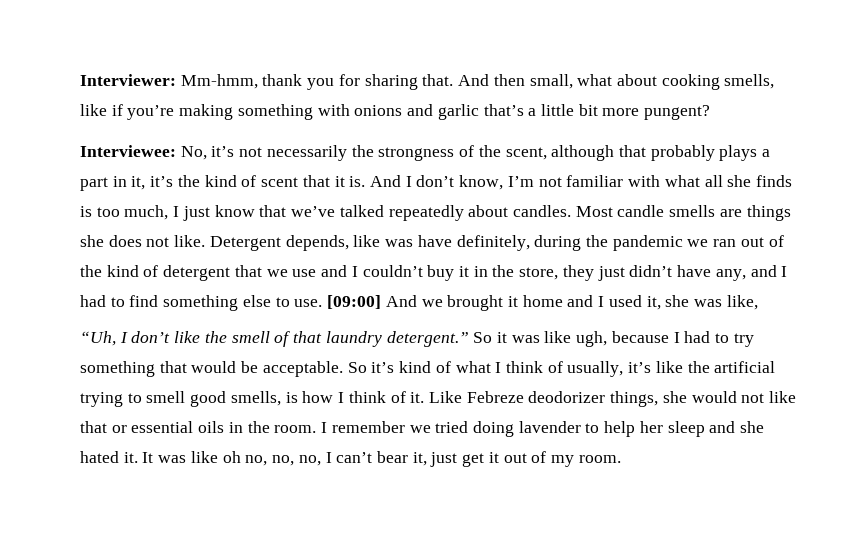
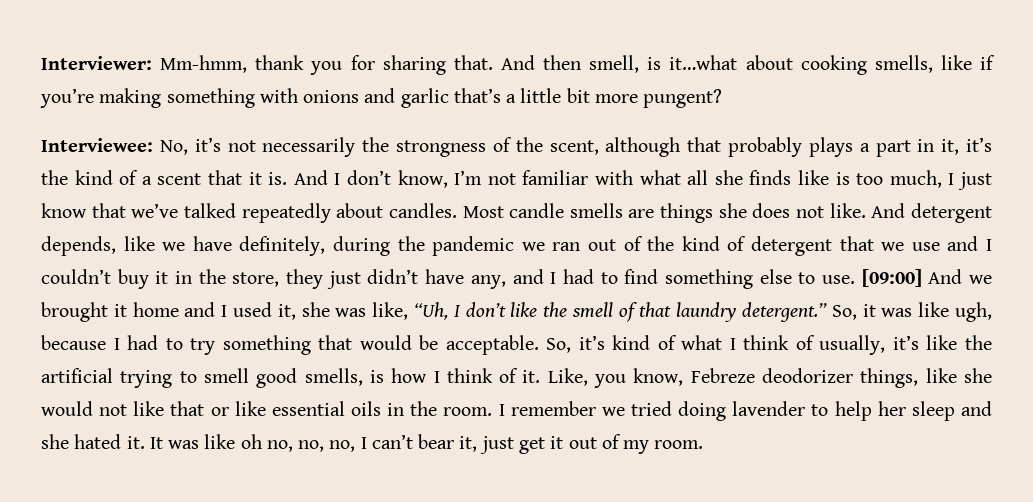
- And then small, what about cooking smells, like if you’re making something with onions and garlic that’s a little bit more pungent?
+ And then smell, is it…what about cooking smells, like if you’re making something with onions and garlic that’s a little bit more pungent?
- Interviewee: No, it’s not necessarily the strongness of the scent, although that probably plays a part in it, it’s the kind of scent that it is.
+ Interviewee: No, it’s not necessarily the strongness of the scent, although that probably plays a part in it, it’s the kind of a scent that it is.
- And I don’t know, I’m not familiar with what all she finds is too much, I just know that we’ve talked repeatedly about candles.
+ And I don’t know, I’m not familiar with what all she finds like is too much, I just know that we’ve talked repeatedly about candles.
- Detergent depends, like was have definitely, during the pandemic we ran out of the kind of detergent that we use and I couldn’t buy it in the store, they just didn’t have any, and I had to find something else to use.
+ And detergent depends, like we have definitely, during the pandemic we ran out of the kind of detergent that we use and I couldn’t buy it in the store, they just didn’t have any, and I had to find something else to use.
- [09:00] And we brought it home and I used it, she was like,
- “Uh, I don’t like the smell of that laundry detergent.”
+ [09:00] And we brought it home and I used it, she was like, “Uh, I don’t like the smell of that laundry detergent.”
- So it was like ugh, because I had to try something that would be acceptable.
+ So, it was like ugh, because I had to try something that would be acceptable.
- So it’s kind of what I think of usually, it’s like the artificial trying to smell good smells, is how I think of it.
+ So, it’s kind of what I think of usually, it’s like the artificial trying to smell good smells, is how I think of it.
- Like Febreze deodorizer things, she would not like that or essential oils in the room.
+ Like, you know, Febreze deodorizer things, like she would not like that or like essential oils in the room.

